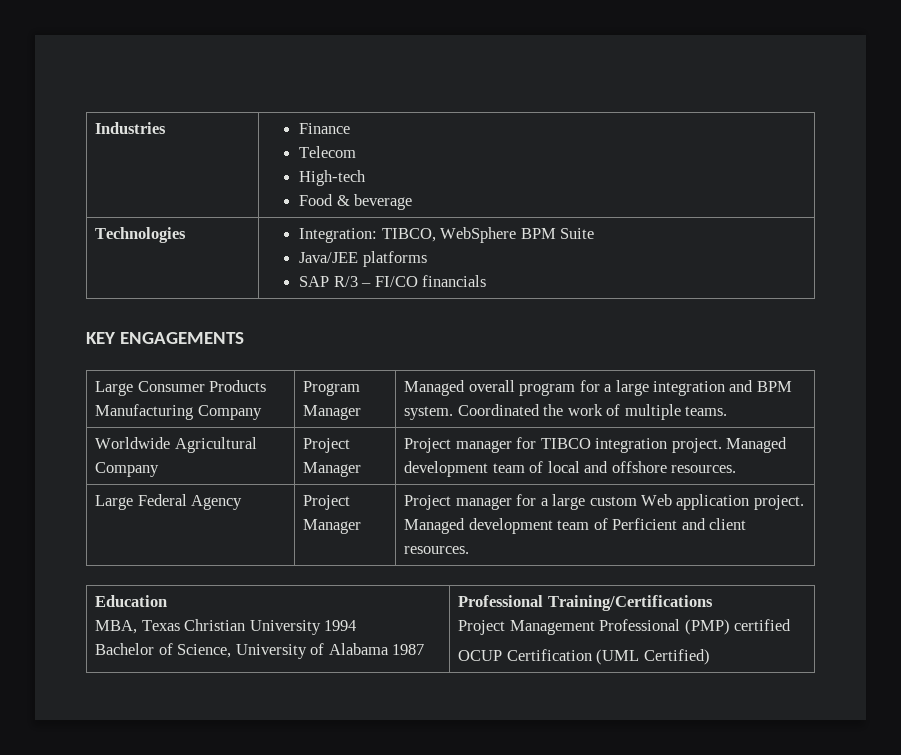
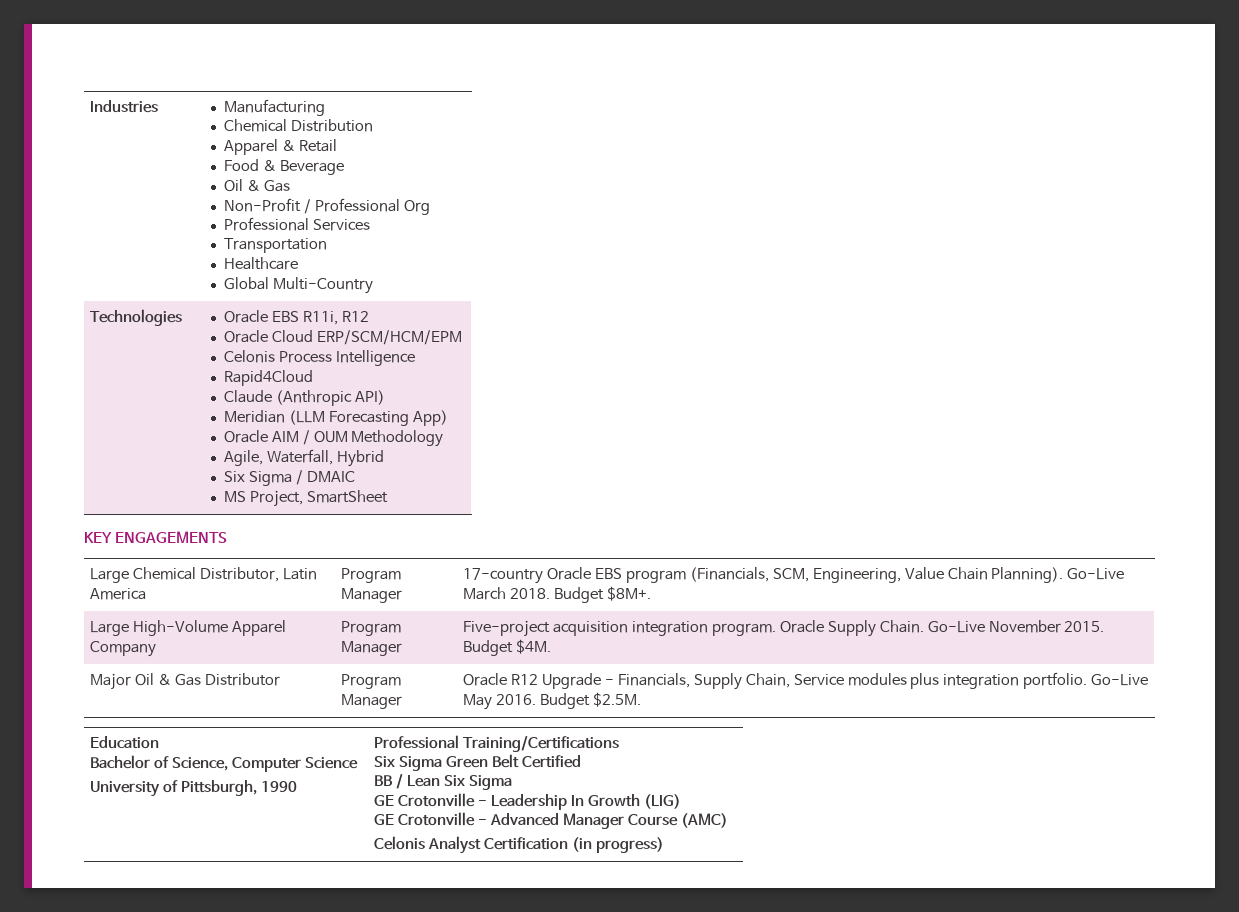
- Industries | Finance
- Telecom
- High-tech
- Food & beverage
- Technologies | Integration: TIBCO, WebSphere BPM Suite
- Java/JEE platforms
- SAP R/3 – FI/CO financials
+ Industries | Manufacturing
+ Chemical Distribution
+ Apparel & Retail
+ Food & Beverage
+ Oil & Gas
+ Non-Profit / Professional Org
+ Professional Services
+ Transportation
+ Healthcare
+ Global Multi-Country
+ Technologies | Oracle EBS R11i, R12
+ Oracle Cloud ERP/SCM/HCM/EPM
+ Celonis Process Intelligence
+ Rapid4Cloud
+ Claude (Anthropic API)
+ Meridian (LLM Forecasting App)
+ Oracle AIM / OUM Methodology
+ Agile, Waterfall, Hybrid
+ Six Sigma / DMAIC
+ MS Project, SmartSheet
  KEY ENGAGEMENTS
- Large Consumer Products Manufacturing Company | Program Manager | Managed overall program for a large integration and BPM system. Coordinated the work of multiple teams.
- Worldwide Agricultural Company | Project Manager | Project manager for TIBCO integration project. Managed development team of local and offshore resources.
- Large Federal Agency | Project Manager | Project manager for a large custom Web application project. Managed development team of Perficient and client resources.
+ Large Chemical Distributor, Latin America | Program Manager | 17-country Oracle EBS program (Financials, SCM, Engineering, Value Chain Planning). Go-Live March 2018. Budget $8M+.
+ Large High-Volume Apparel Company | Program Manager | Five-project acquisition integration program. Oracle Supply Chain. Go-Live November 2015. Budget $4M.
+ Major Oil & Gas Distributor | Program Manager | Oracle R12 Upgrade - Financials, Supply Chain, Service modules plus integration portfolio. Go-Live May 2016. Budget $2.5M.
  Education
- MBA, Texas Christian University 1994
- Bachelor of Science, University of Alabama 1987 | Professional Training/Certifications
- Project Management Professional (PMP) certified
- OCUP Certification (UML Certified)
+ Bachelor of Science, Computer Science
+ University of Pittsburgh, 1990 | Professional Training/Certifications
+ Six Sigma Green Belt Certified
+ BB / Lean Six Sigma
+ GE Crotonville - Leadership In Growth (LIG)
+ GE Crotonville - Advanced Manager Course (AMC)
+ Celonis Analyst Certification (in progress)

